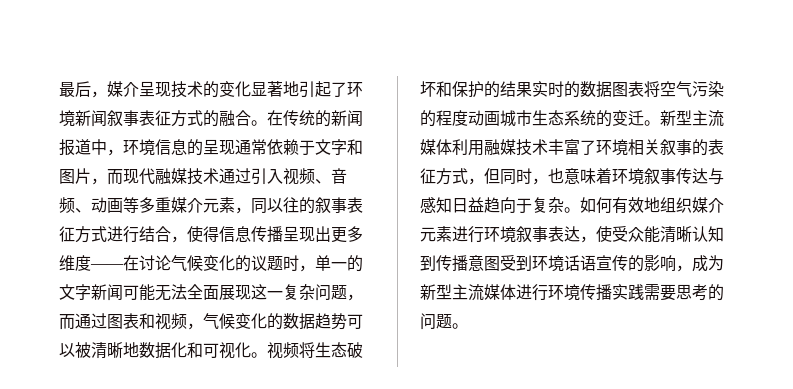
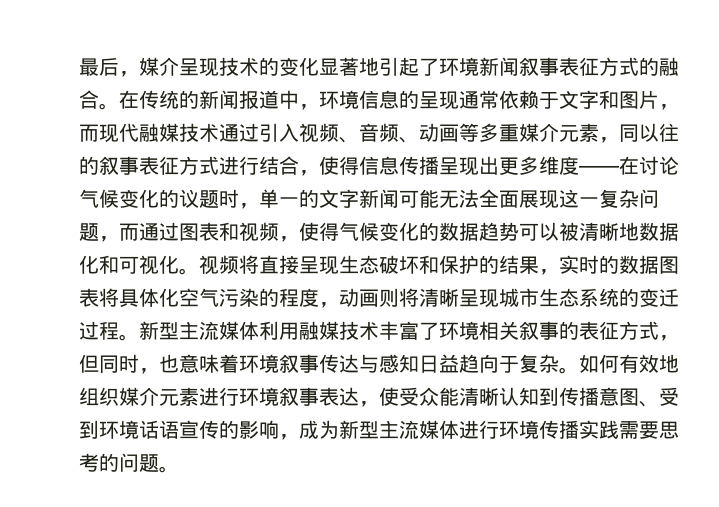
- 在传统的新闻报道中，环境信息的呈现通常依赖于文字和图片，而现代融媒技术通过引入视频、音频、动画等多重媒介元素，同以往的叙事表征方式进行结合，使得信息传播呈现出更多维度——在讨论气候变化的议题时，单一的文字新闻可能无法全面展现这一复杂问题，而通过图表和视频，气候变化的数据趋势可以被清晰地数据化和可视化。
+ 在传统的新闻报道中，环境信息的呈现通常依赖于文字和图片，而现代融媒技术通过引入视频、音频、动画等多重媒介元素，同以往的叙事表征方式进行结合，使得信息传播呈现出更多维度——在讨论气候变化的议题时，单一的文字新闻可能无法全面展现这一复杂问题，而通过图表和视频，使得气候变化的数据趋势可以被清晰地数据化和可视化。
- 视频将生态破坏和保护的结果实时的数据图表将空气污染的程度动画城市生态系统的变迁。
+ 视频将直接呈现生态破坏和保护的结果，实时的数据图表将具体化空气污染的程度，动画则将清晰呈现城市生态系统的变迁过程。
- 如何有效地组织媒介元素进行环境叙事表达，使受众能清晰认知到传播意图受到环境话语宣传的影响，成为新型主流媒体进行环境传播实践需要思考的问题。
+ 如何有效地组织媒介元素进行环境叙事表达，使受众能清晰认知到传播意图、受到环境话语宣传的影响，成为新型主流媒体进行环境传播实践需要思考的问题。

